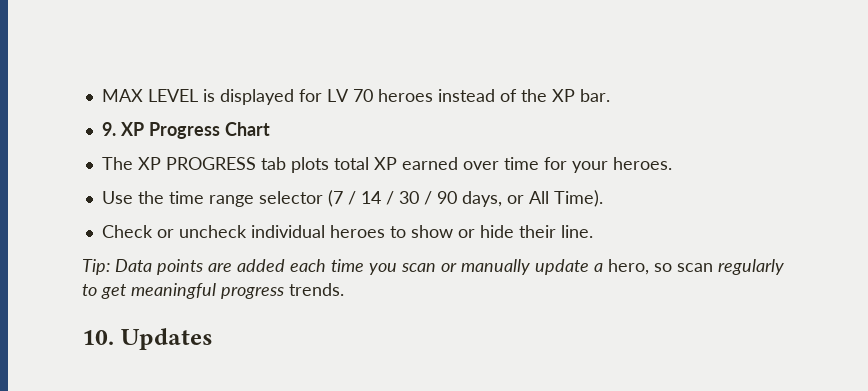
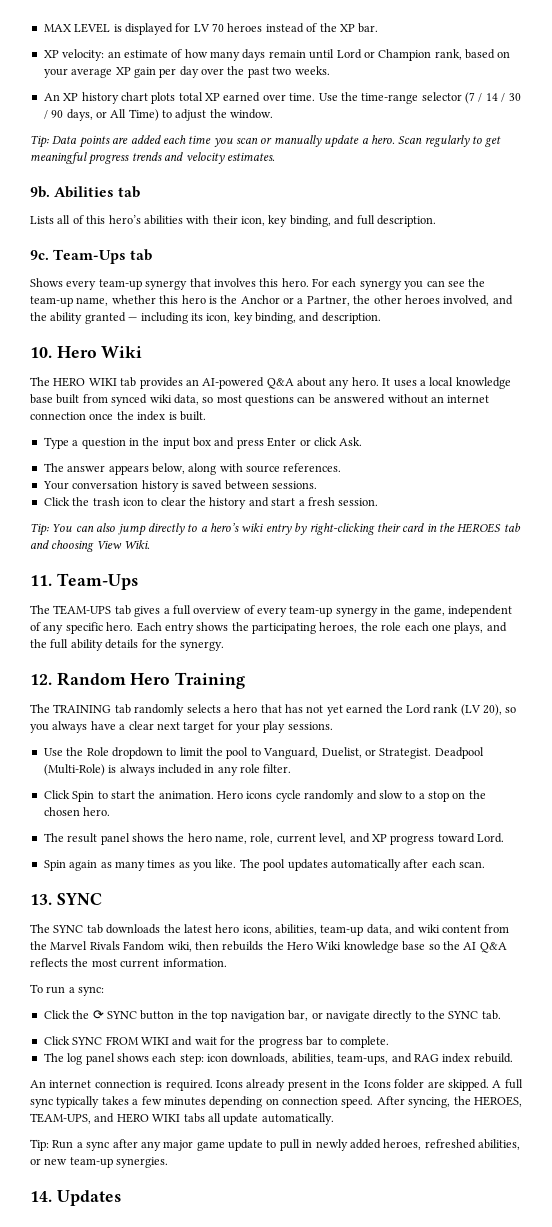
- 9. XP Progress Chart
- The XP PROGRESS tab plots total XP earned over time for your heroes.
- Use the time range selector (7 / 14 / 30 / 90 days, or All Time).
- Check or uncheck individual heroes to show or hide their line.
+ XP velocity: an estimate of how many days remain until Lord or Champion rank, based on your average XP gain per day over the past two weeks.
+ An XP history chart plots total XP earned over time. Use the time-range selector (7 / 14 / 30 / 90 days, or All Time) to adjust the window.
- Tip: Data points are added each time you scan or manually update a hero, so scan regularly to get meaningful progress trends.
- 10. Updates
+ Tip: Data points are added each time you scan or manually update a hero. Scan regularly to get meaningful progress trends and velocity estimates.
+ 9b. Abilities tab
+ Lists all of this hero’s abilities with their icon, key binding, and full description.
+ 9c. Team-Ups tab
+ Shows every team-up synergy that involves this hero. For each synergy you can see the team-up name, whether this hero is the Anchor or a Partner, the other heroes involved, and the ability granted — including its icon, key binding, and description.
+ 10. Hero Wiki
+ The HERO WIKI tab provides an AI-powered Q&A about any hero. It uses a local knowledge base built from synced wiki data, so most questions can be answered without an internet connection once the index is built.
+ Type a question in the input box and press Enter or click Ask.
+ The answer appears below, along with source references.
+ Your conversation history is saved between sessions.
+ Click the trash icon to clear the history and start a fresh session.
+ Tip: You can also jump directly to a hero’s wiki entry by right-clicking their card in the HEROES tab and choosing View Wiki.
+ 11. Team-Ups
+ The TEAM-UPS tab gives a full overview of every team-up synergy in the game, independent of any specific hero. Each entry shows the participating heroes, the role each one plays, and the full ability details for the synergy.
+ 12. Random Hero Training
+ The TRAINING tab randomly selects a hero that has not yet earned the Lord rank (LV 20), so you always have a clear next target for your play sessions.
+ Use the Role dropdown to limit the pool to Vanguard, Duelist, or Strategist. Deadpool (Multi-Role) is always included in any role filter.
+ Click Spin to start the animation. Hero icons cycle randomly and slow to a stop on the chosen hero.
+ The result panel shows the hero name, role, current level, and XP progress toward Lord.
+ Spin again as many times as you like. The pool updates automatically after each scan.
+ 13. SYNC
+ The SYNC tab downloads the latest hero icons, abilities, team-up data, and wiki content from the Marvel Rivals Fandom wiki, then rebuilds the Hero Wiki knowledge base so the AI Q&A reflects the most current information.
+ To run a sync:
+ Click the ⟳ SYNC button in the top navigation bar, or navigate directly to the SYNC tab.
+ Click SYNC FROM WIKI and wait for the progress bar to complete.
+ The log panel shows each step: icon downloads, abilities, team-ups, and RAG index rebuild.
+ An internet connection is required. Icons already present in the Icons folder are skipped. A full sync typically takes a few minutes depending on connection speed. After syncing, the HEROES, TEAM-UPS, and HERO WIKI tabs all update automatically.
+ Tip: Run a sync after any major game update to pull in newly added heroes, refreshed abilities, or new team-up synergies.
+ 14. Updates

